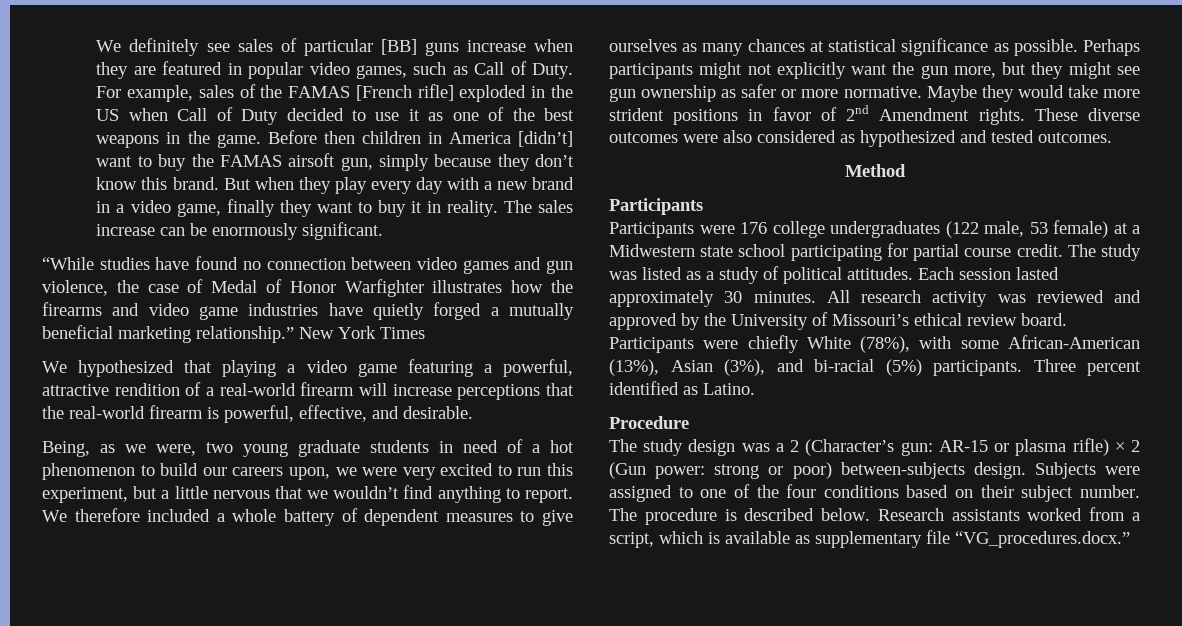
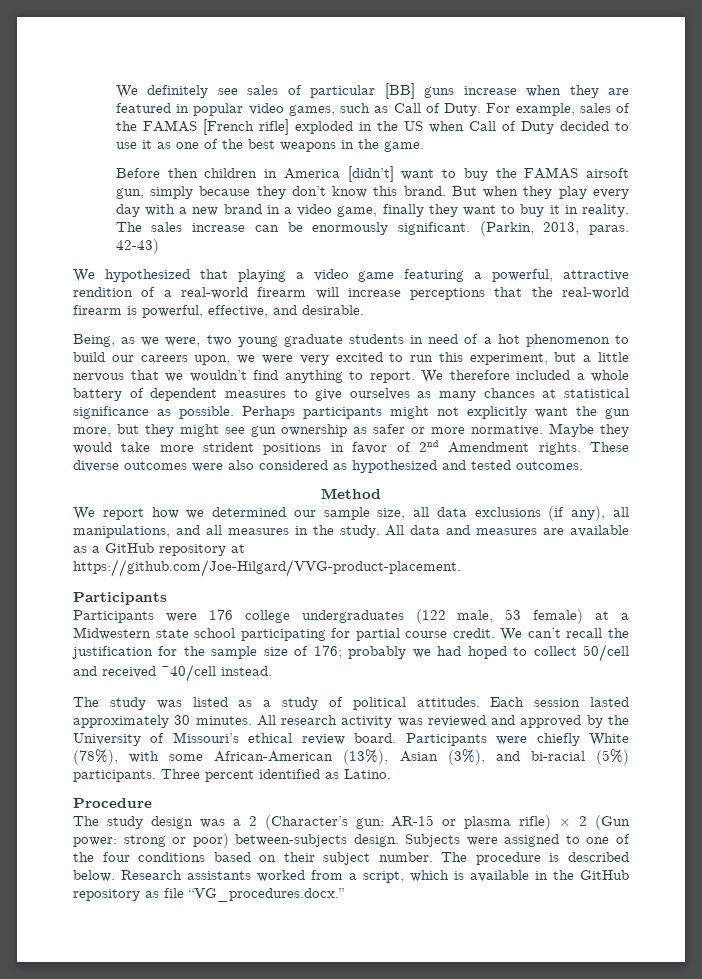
- For example, sales of the FAMAS [French rifle] exploded in the US when Call of Duty decided to use it as one of the best weapons in the game. Before then children in America [didn’t] want to buy the FAMAS airsoft gun, simply because they don’t know this brand.
+ For example, sales of the FAMAS [French rifle] exploded in the US when Call of Duty decided to use it as one of the best weapons in the game.
+ Before then children in America [didn’t] want to buy the FAMAS airsoft gun, simply because they don’t know this brand.
- The sales increase can be enormously significant.
- “While studies have found no connection between video games and gun violence, the case of Medal of Honor Warfighter illustrates how the firearms and video game industries have quietly forged a mutually beneficial marketing relationship.” New York Times
+ The sales increase can be enormously significant. (Parkin, 2013, paras. 42-43)
+ We report how we determined our sample size, all data exclusions (if any), all manipulations, and all measures in the study. All data and measures are available as a GitHub repository at https://github.com/Joe-Hilgard/VVG-product-placement.
- Participants were 176 college undergraduates (122 male, 53 female) at a Midwestern state school participating for partial course credit. The study was listed as a study of political attitudes.
+ Participants were 176 college undergraduates (122 male, 53 female) at a Midwestern state school participating for partial course credit. We can’t recall the justification for the sample size of 176; probably we had hoped to collect 50/cell and received ~40/cell instead.
+ The study was listed as a study of political attitudes.
- Research assistants worked from a script, which is available as supplementary file “VG_procedures.docx.”
+ Research assistants worked from a script, which is available in the GitHub repository as file “VG_procedures.docx.”

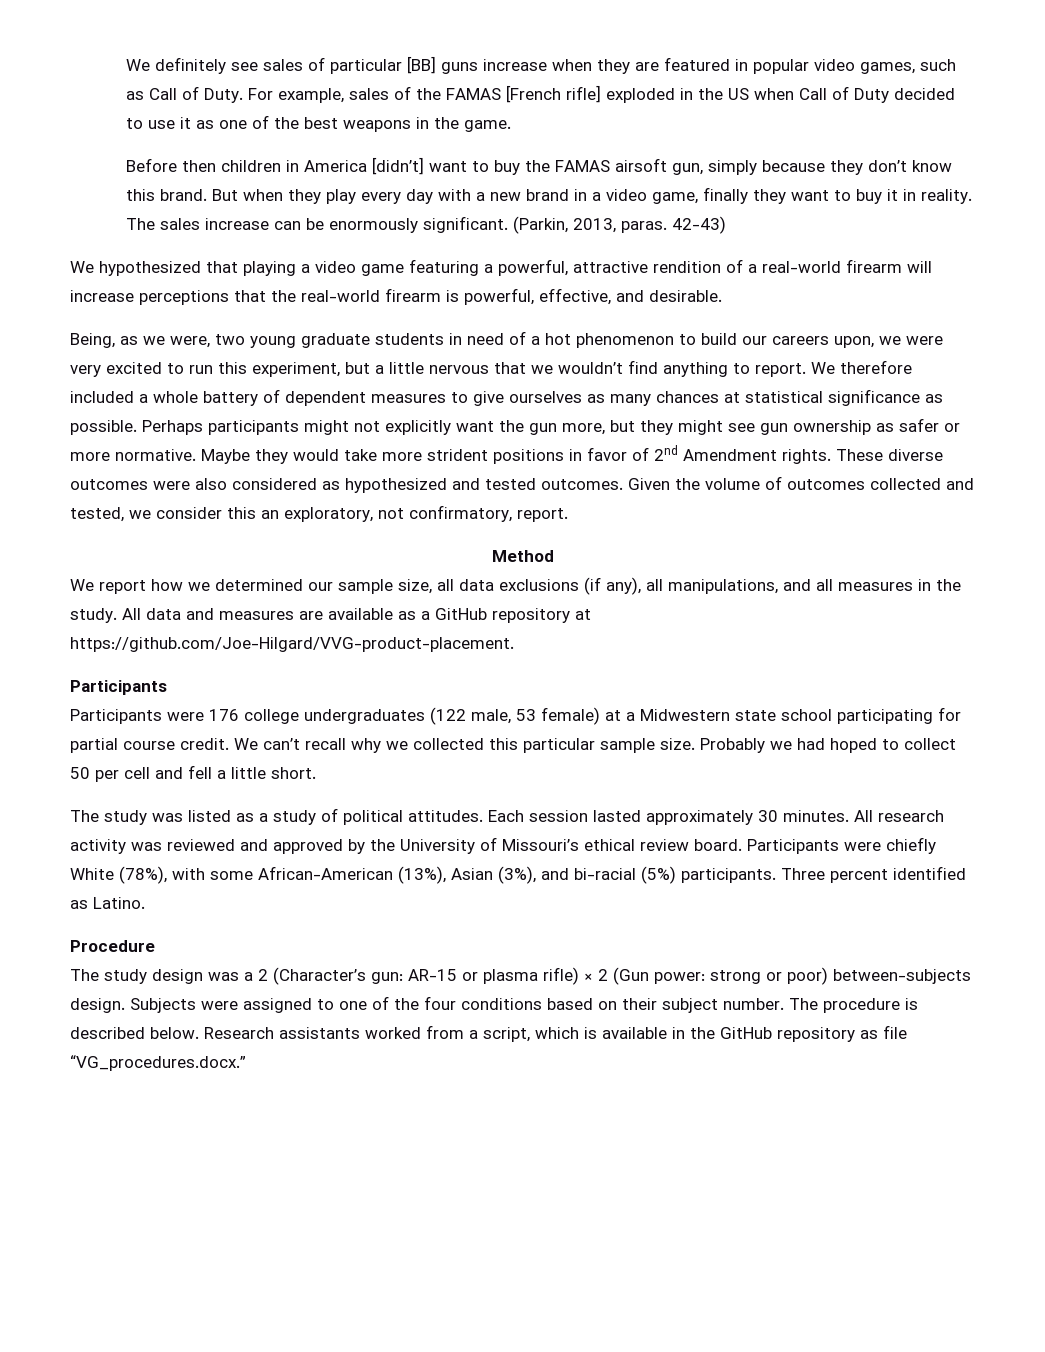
+ Given the volume of outcomes collected and tested, we consider this an exploratory, not confirmatory, report.
- We can’t recall the justification for the sample size of 176; probably we had hoped to collect 50/cell and received ~40/cell instead.
+ We can’t recall why we collected this particular sample size. Probably we had hoped to collect 50 per cell and fell a little short.

